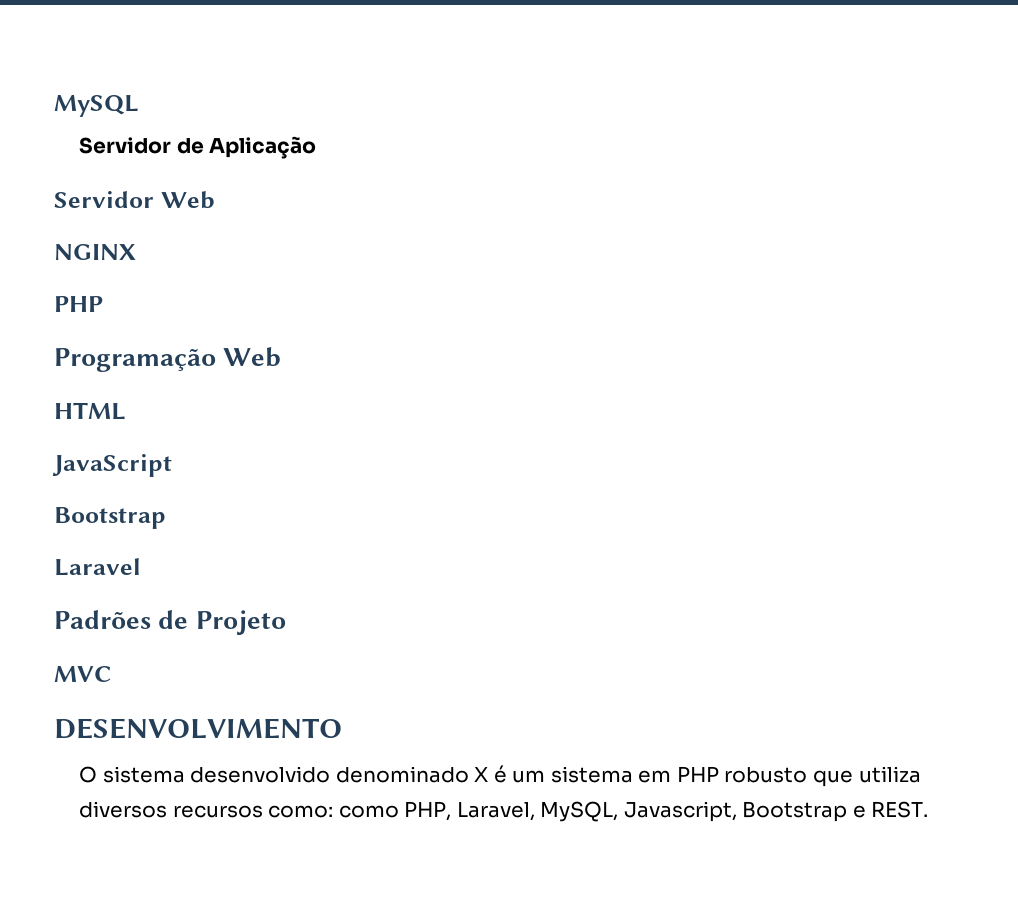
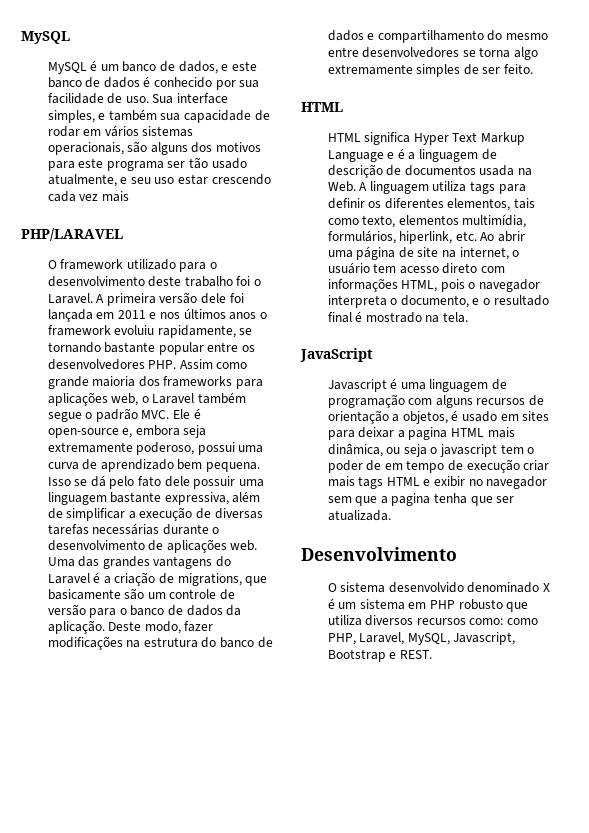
- Servidor de Aplicação
- Servidor Web
- NGINX
- PHP
- Programação Web
+ MySQL é um banco de dados, e este banco de dados é conhecido por sua facilidade de uso. Sua interface simples, e também sua capacidade de rodar em vários sistemas operacionais, são alguns dos motivos para este programa ser tão usado atualmente, e seu uso estar crescendo cada vez mais
+ PHP/LARAVEL
+ O framework utilizado para o desenvolvimento deste trabalho foi o Laravel. A primeira versão dele foi lançada em 2011 e nos últimos anos o framework evoluiu rapidamente, se tornando bastante popular entre os desenvolvedores PHP. Assim como grande maioria dos frameworks para aplicações web, o Laravel também segue o padrão MVC. Ele é open-source e, embora seja extremamente poderoso, possui uma curva de aprendizado bem pequena. Isso se dá pelo fato dele possuir uma linguagem bastante expressiva, além de simplificar a execução de diversas tarefas necessárias durante o desenvolvimento de aplicações web. Uma das grandes vantagens do Laravel é a criação de migrations, que basicamente são um controle de versão para o banco de dados da aplicação. Deste modo, fazer modificações na estrutura do banco de dados e compartilhamento do mesmo entre desenvolvedores se torna algo extremamente simples de ser feito.
  HTML
+ HTML significa Hyper Text Markup Language e é a linguagem de descrição de documentos usada na Web. A linguagem utiliza tags para definir os diferentes elementos, tais como texto, elementos multimídia, formulários, hiperlink, etc. Ao abrir uma página de site na internet, o usuário tem acesso direto com informações HTML, pois o navegador interpreta o documento, e o resultado final é mostrado na tela.
  JavaScript
- Bootstrap
- Laravel
- Padrões de Projeto
- MVC
- DESENVOLVIMENTO
+ Javascript é uma linguagem de programação com alguns recursos de orientação a objetos, é usado em sites para deixar a pagina HTML mais dinâmica, ou seja o javascript tem o poder de em tempo de execução criar mais tags HTML e exibir no navegador sem que a pagina tenha que ser atualizada.
+ Desenvolvimento

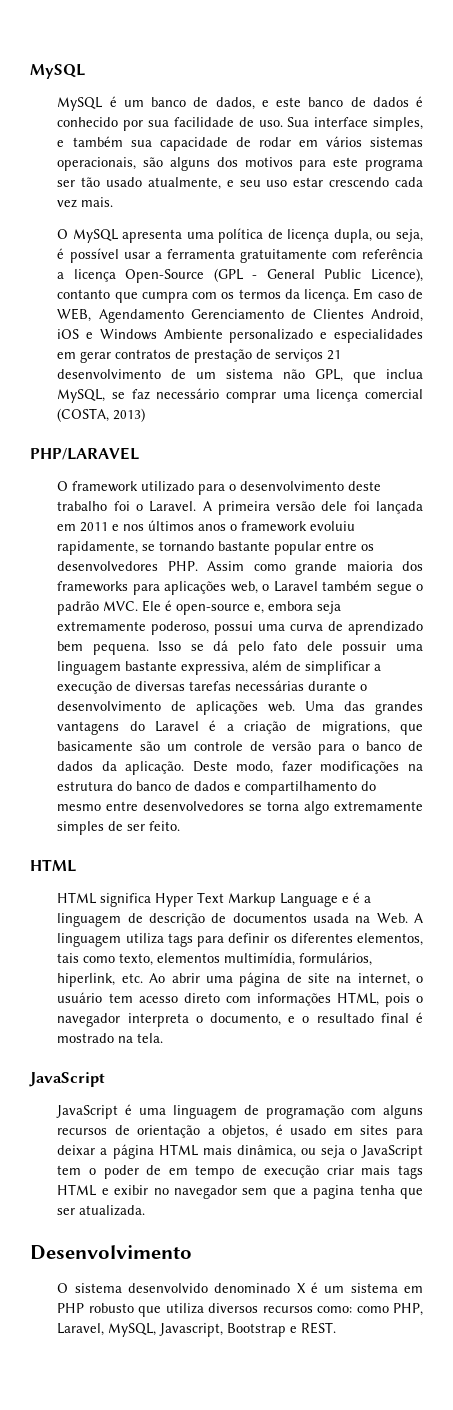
- Sua interface simples, e também sua capacidade de rodar em vários sistemas operacionais, são alguns dos motivos para este programa ser tão usado atualmente, e seu uso estar crescendo cada vez mais
+ Sua interface simples, e também sua capacidade de rodar em vários sistemas operacionais, são alguns dos motivos para este programa ser tão usado atualmente, e seu uso estar crescendo cada vez mais.
+ O MySQL apresenta uma política de licença dupla, ou seja, é possível usar a ferramenta gratuitamente com referência a licença Open-Source (GPL - General Public Licence), contanto que cumpra com os termos da licença. Em caso de WEB, Agendamento Gerenciamento de Clientes Android, iOS e Windows Ambiente personalizado e especialidades em gerar contratos de prestação de serviços 21 desenvolvimento de um sistema não GPL, que inclua MySQL, se faz necessário comprar uma licença comercial (COSTA, 2013)
- Javascript é uma linguagem de programação com alguns recursos de orientação a objetos, é usado em sites para deixar a pagina HTML mais dinâmica, ou seja o javascript tem o poder de em tempo de execução criar mais tags HTML e exibir no navegador sem que a pagina tenha que ser atualizada.
+ JavaScript é uma linguagem de programação com alguns recursos de orientação a objetos, é usado em sites para deixar a página HTML mais dinâmica, ou seja o JavaScript tem o poder de em tempo de execução criar mais tags HTML e exibir no navegador sem que a pagina tenha que ser atualizada.

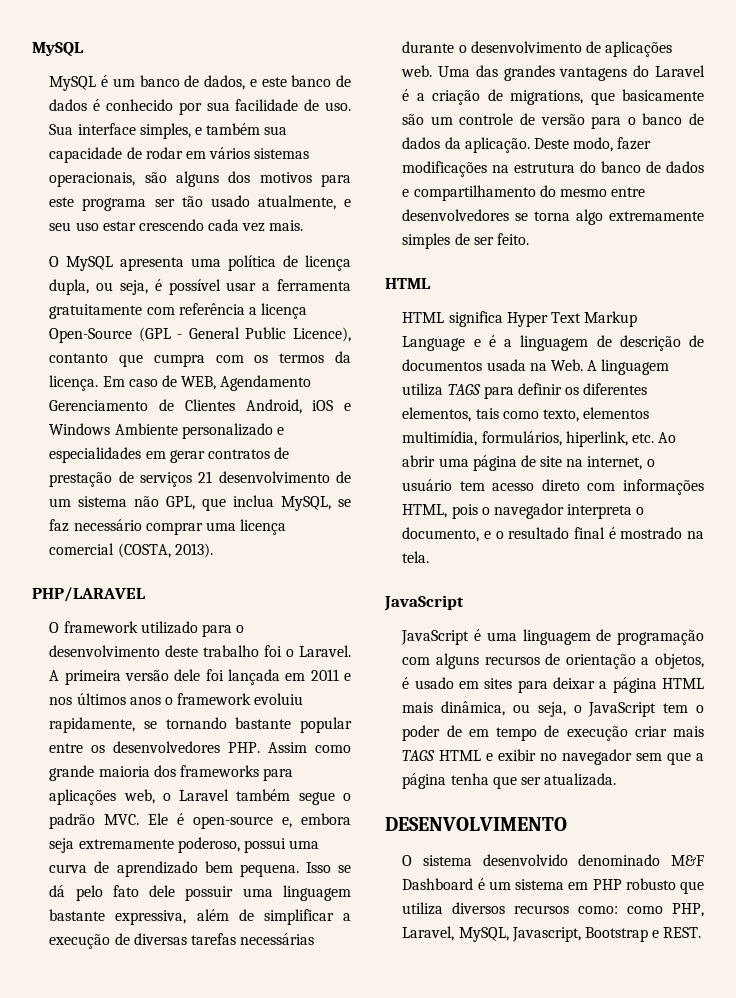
- Em caso de WEB, Agendamento Gerenciamento de Clientes Android, iOS e Windows Ambiente personalizado e especialidades em gerar contratos de prestação de serviços 21 desenvolvimento de um sistema não GPL, que inclua MySQL, se faz necessário comprar uma licença comercial (COSTA, 2013)
+ Em caso de WEB, Agendamento Gerenciamento de Clientes Android, iOS e Windows Ambiente personalizado e especialidades em gerar contratos de prestação de serviços 21 desenvolvimento de um sistema não GPL, que inclua MySQL, se faz necessário comprar uma licença comercial (COSTA, 2013).
- HTML significa Hyper Text Markup Language e é a linguagem de descrição de documentos usada na Web. A linguagem utiliza tags para definir os diferentes elementos, tais como texto, elementos multimídia, formulários, hiperlink, etc. Ao abrir uma página de site na internet, o usuário tem acesso direto com informações HTML, pois o navegador interpreta o documento, e o resultado final é mostrado na tela.
+ HTML significa Hyper Text Markup Language e é a linguagem de descrição de documentos usada na Web. A linguagem utiliza TAGS para definir os diferentes elementos, tais como texto, elementos multimídia, formulários, hiperlink, etc. Ao abrir uma página de site na internet, o usuário tem acesso direto com informações HTML, pois o navegador interpreta o documento, e o resultado final é mostrado na tela.
- JavaScript é uma linguagem de programação com alguns recursos de orientação a objetos, é usado em sites para deixar a página HTML mais dinâmica, ou seja o JavaScript tem o poder de em tempo de execução criar mais tags HTML e exibir no navegador sem que a pagina tenha que ser atualizada.
+ JavaScript é uma linguagem de programação com alguns recursos de orientação a objetos, é usado em sites para deixar a página HTML mais dinâmica, ou seja, o JavaScript tem o poder de em tempo de execução criar mais TAGS HTML e exibir no navegador sem que a página tenha que ser atualizada.
- Desenvolvimento
+ DESENVOLVIMENTO
- O sistema desenvolvido denominado X é um sistema em PHP robusto que utiliza diversos recursos como: como PHP, Laravel, MySQL, Javascript, Bootstrap e REST.
+ O sistema desenvolvido denominado M&F Dashboard é um sistema em PHP robusto que utiliza diversos recursos como: como PHP, Laravel, MySQL, Javascript, Bootstrap e REST.

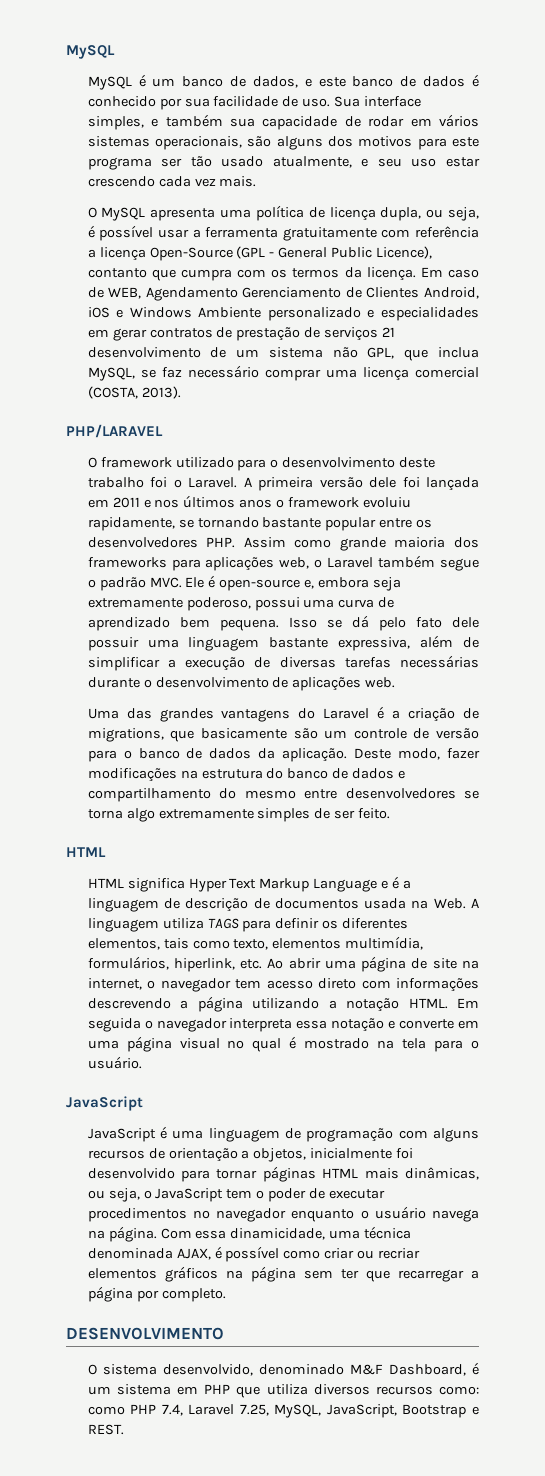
- Isso se dá pelo fato dele possuir uma linguagem bastante expressiva, além de simplificar a execução de diversas tarefas necessárias durante o desenvolvimento de aplicações web. Uma das grandes vantagens do Laravel é a criação de migrations, que basicamente são um controle de versão para o banco de dados da aplicação.
+ Isso se dá pelo fato dele possuir uma linguagem bastante expressiva, além de simplificar a execução de diversas tarefas necessárias durante o desenvolvimento de aplicações web.
+ Uma das grandes vantagens do Laravel é a criação de migrations, que basicamente são um controle de versão para o banco de dados da aplicação.
- HTML significa Hyper Text Markup Language e é a linguagem de descrição de documentos usada na Web. A linguagem utiliza TAGS para definir os diferentes elementos, tais como texto, elementos multimídia, formulários, hiperlink, etc. Ao abrir uma página de site na internet, o usuário tem acesso direto com informações HTML, pois o navegador interpreta o documento, e o resultado final é mostrado na tela.
+ HTML significa Hyper Text Markup Language e é a linguagem de descrição de documentos usada na Web. A linguagem utiliza TAGS para definir os diferentes elementos, tais como texto, elementos multimídia, formulários, hiperlink, etc. Ao abrir uma página de site na internet, o navegador tem acesso direto com informações descrevendo a página utilizando a notação HTML. Em seguida o navegador interpreta essa notação e converte em uma página visual no qual é mostrado na tela para o usuário.
- JavaScript é uma linguagem de programação com alguns recursos de orientação a objetos, é usado em sites para deixar a página HTML mais dinâmica, ou seja, o JavaScript tem o poder de em tempo de execução criar mais TAGS HTML e exibir no navegador sem que a página tenha que ser atualizada.
+ JavaScript é uma linguagem de programação com alguns recursos de orientação a objetos, inicialmente foi desenvolvido para tornar páginas HTML mais dinâmicas, ou seja, o JavaScript tem o poder de executar procedimentos no navegador enquanto o usuário navega na página. Com essa dinamicidade, uma técnica denominada AJAX, é possível como criar ou recriar elementos gráficos na página sem ter que recarregar a página por completo.
- O sistema desenvolvido denominado M&F Dashboard é um sistema em PHP robusto que utiliza diversos recursos como: como PHP, Laravel, MySQL, Javascript, Bootstrap e REST.
+ O sistema desenvolvido, denominado M&F Dashboard, é um sistema em PHP que utiliza diversos recursos como: como PHP 7.4, Laravel 7.25, MySQL, JavaScript, Bootstrap e REST.

